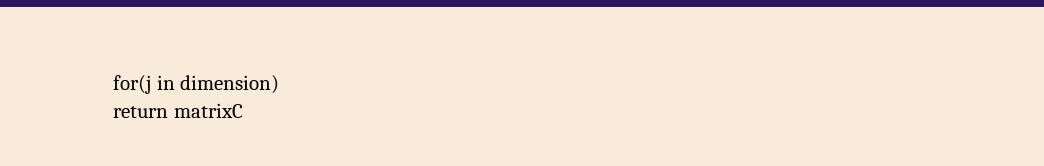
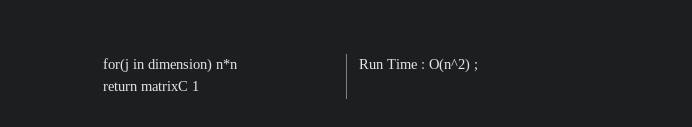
- for(j in dimension)
+ for(j in dimension) n*n
- return matrixC
+ return matrixC 1
+ Run Time : O(n^2) ;

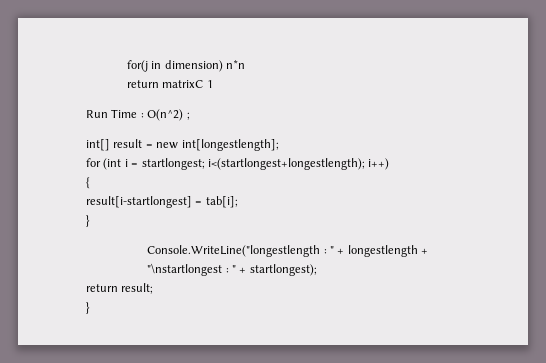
+ int[] result = new int[longestlength];
+ for (int i = startlongest; i<(startlongest+longestlength); i++)
+ {
+ result[i-startlongest] = tab[i];
+ }
+ Console.WriteLine("longestlength : " + longestlength + "\nstartlongest : " + startlongest);
+ return result;
+ }

